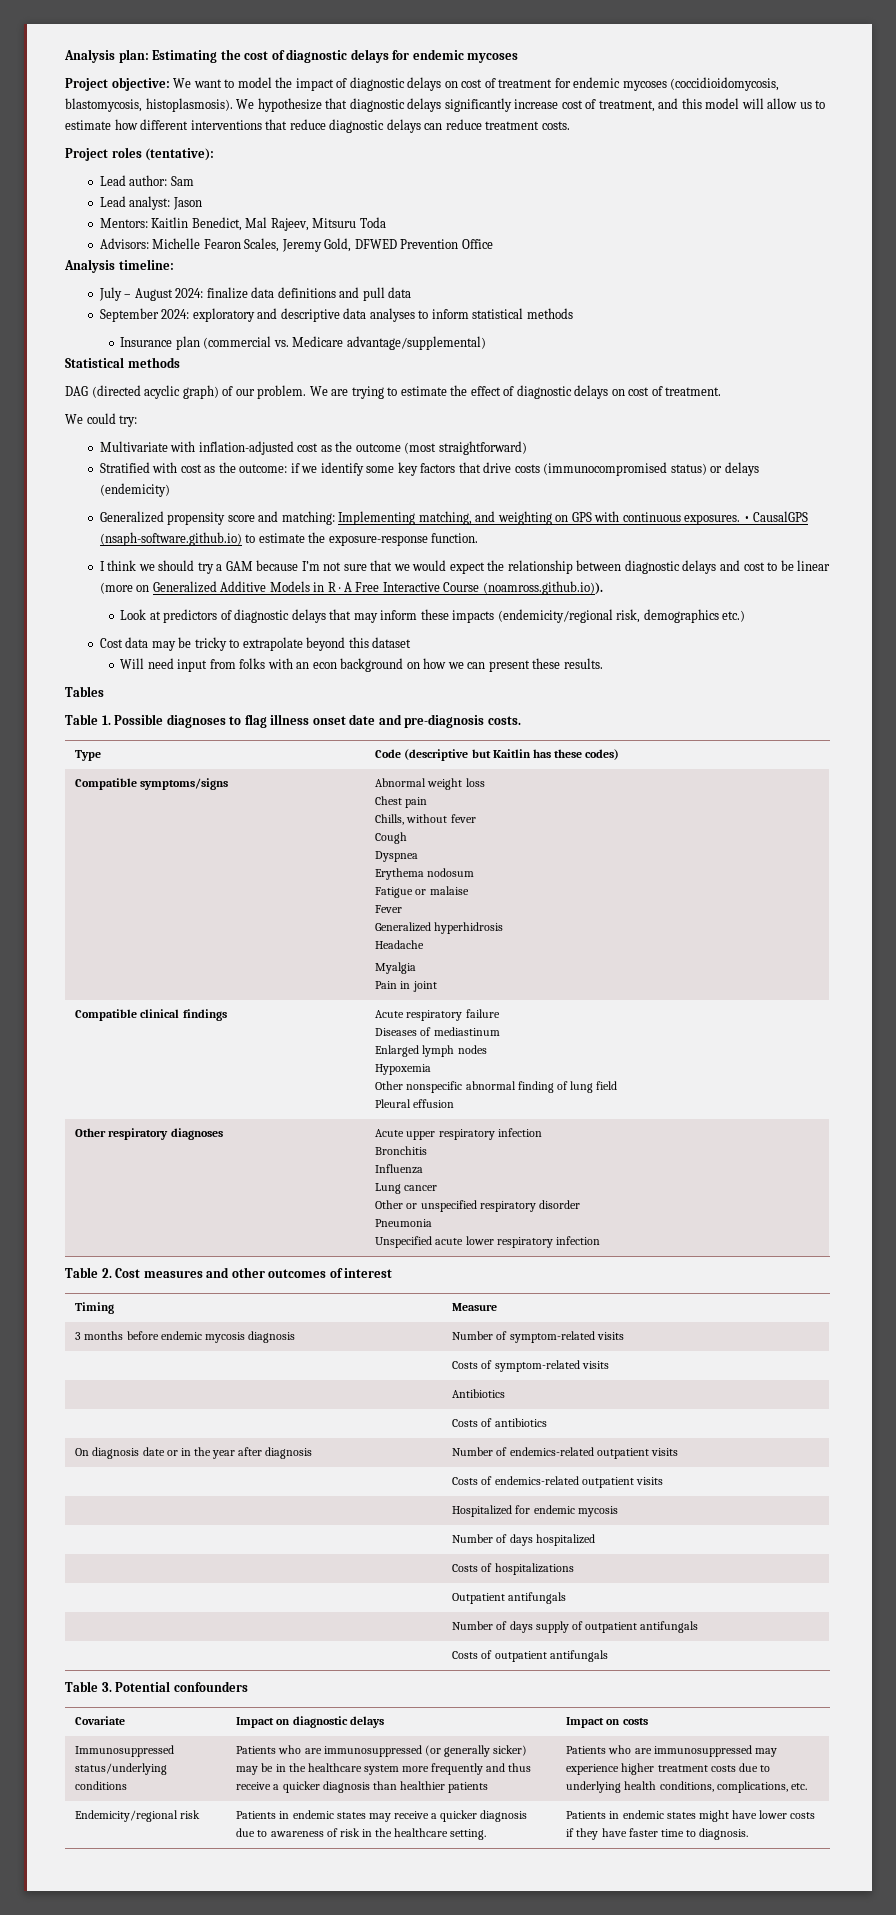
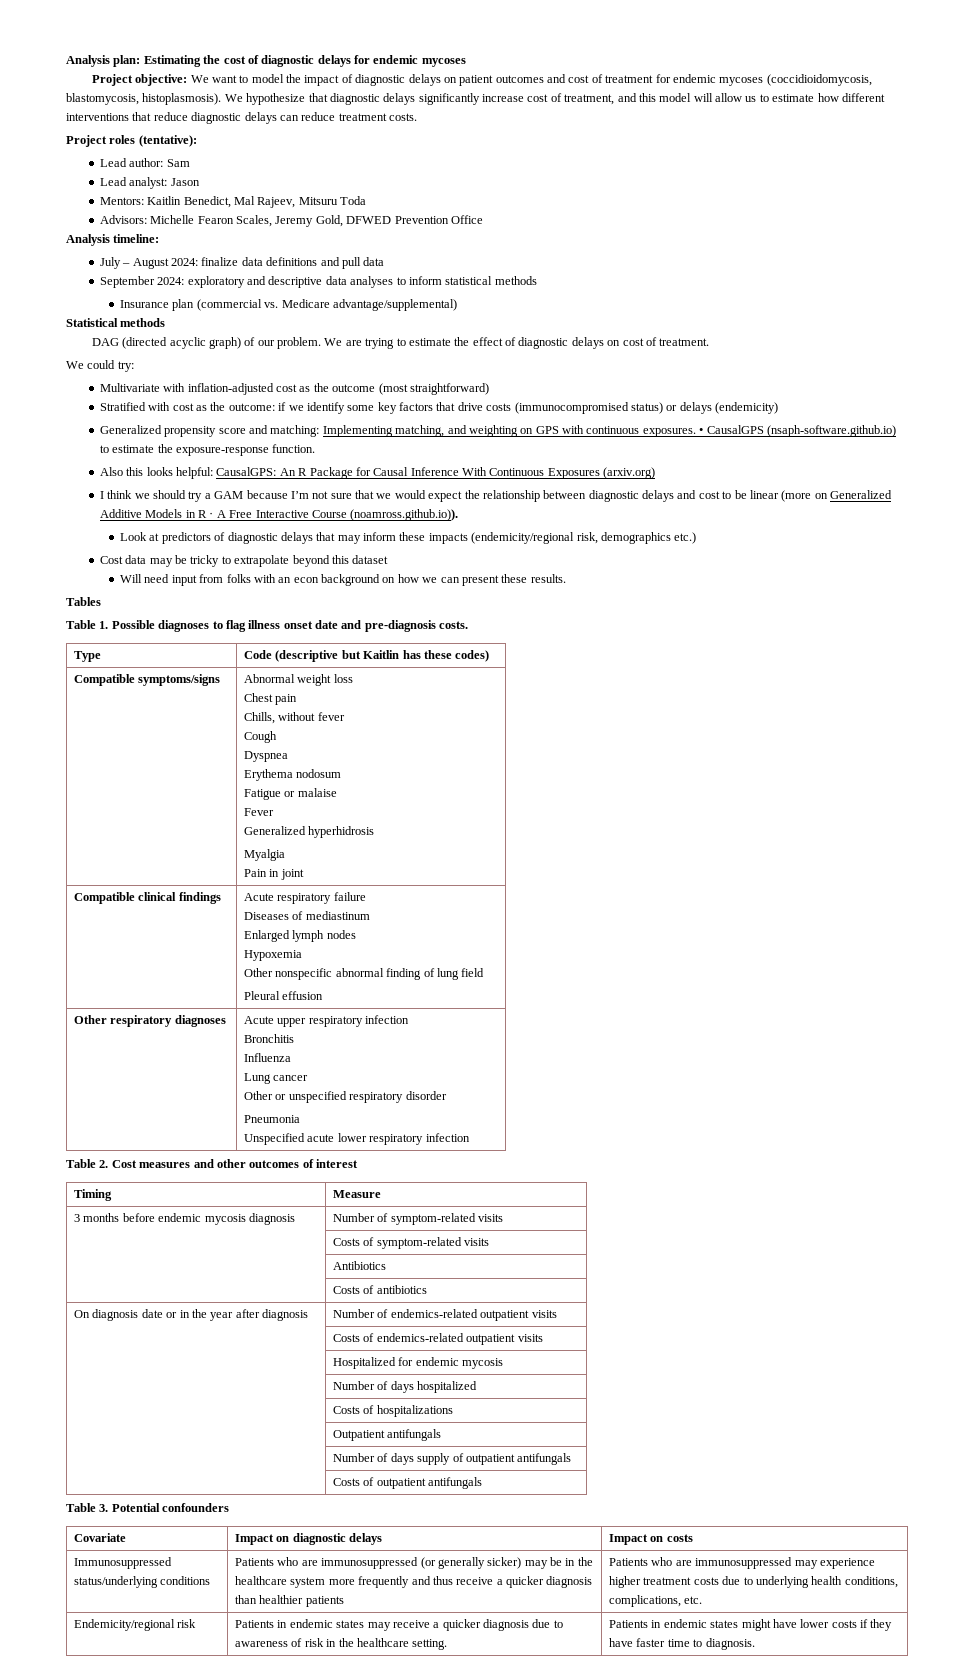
- Project objective: We want to model the impact of diagnostic delays on cost of treatment for endemic mycoses (coccidioidomycosis, blastomycosis, histoplasmosis).
+ Project objective: We want to model the impact of diagnostic delays on patient outcomes and cost of treatment for endemic mycoses (coccidioidomycosis, blastomycosis, histoplasmosis).
+ Also this looks helpful: CausalGPS: An R Package for Causal Inference With Continuous Exposures (arxiv.org)
  Compatible symptoms/signs | Abnormal weight loss
  Chest pain
  Chills, without fever
  Cough
  Dyspnea
  Erythema nodosum
  Fatigue or malaise
  Fever
  Generalized hyperhidrosis
- Headache

